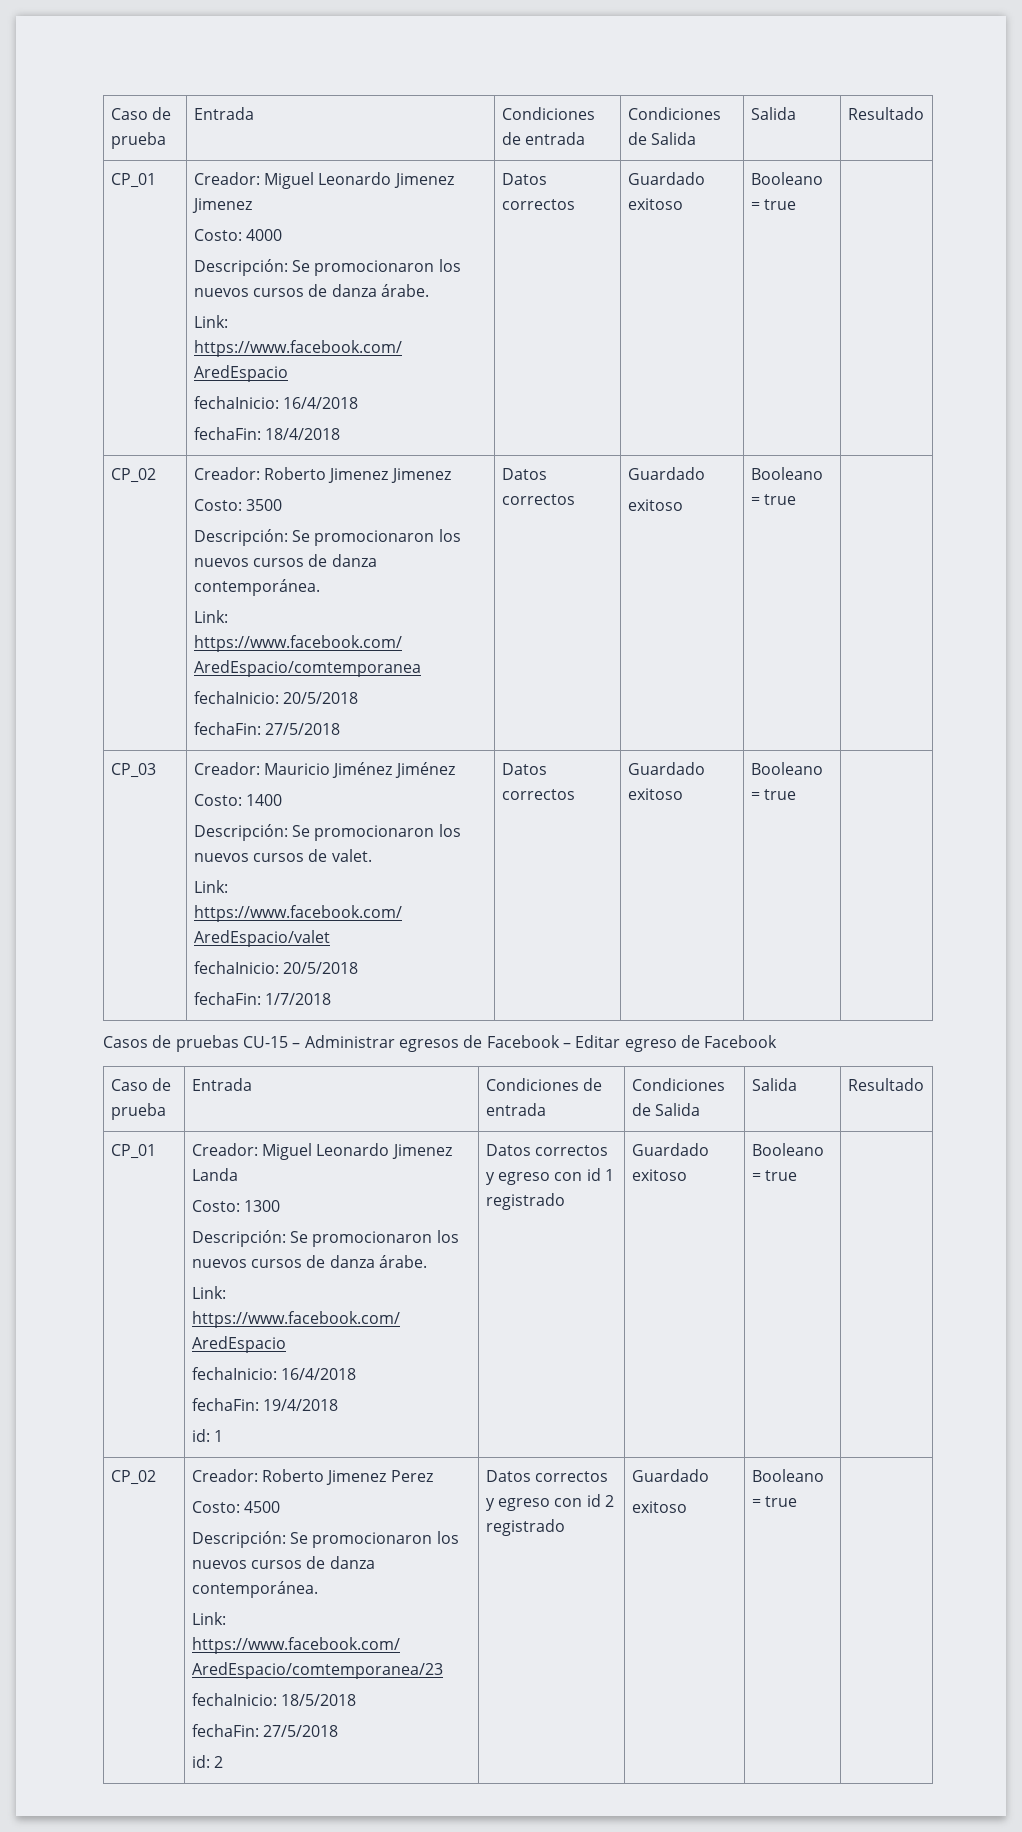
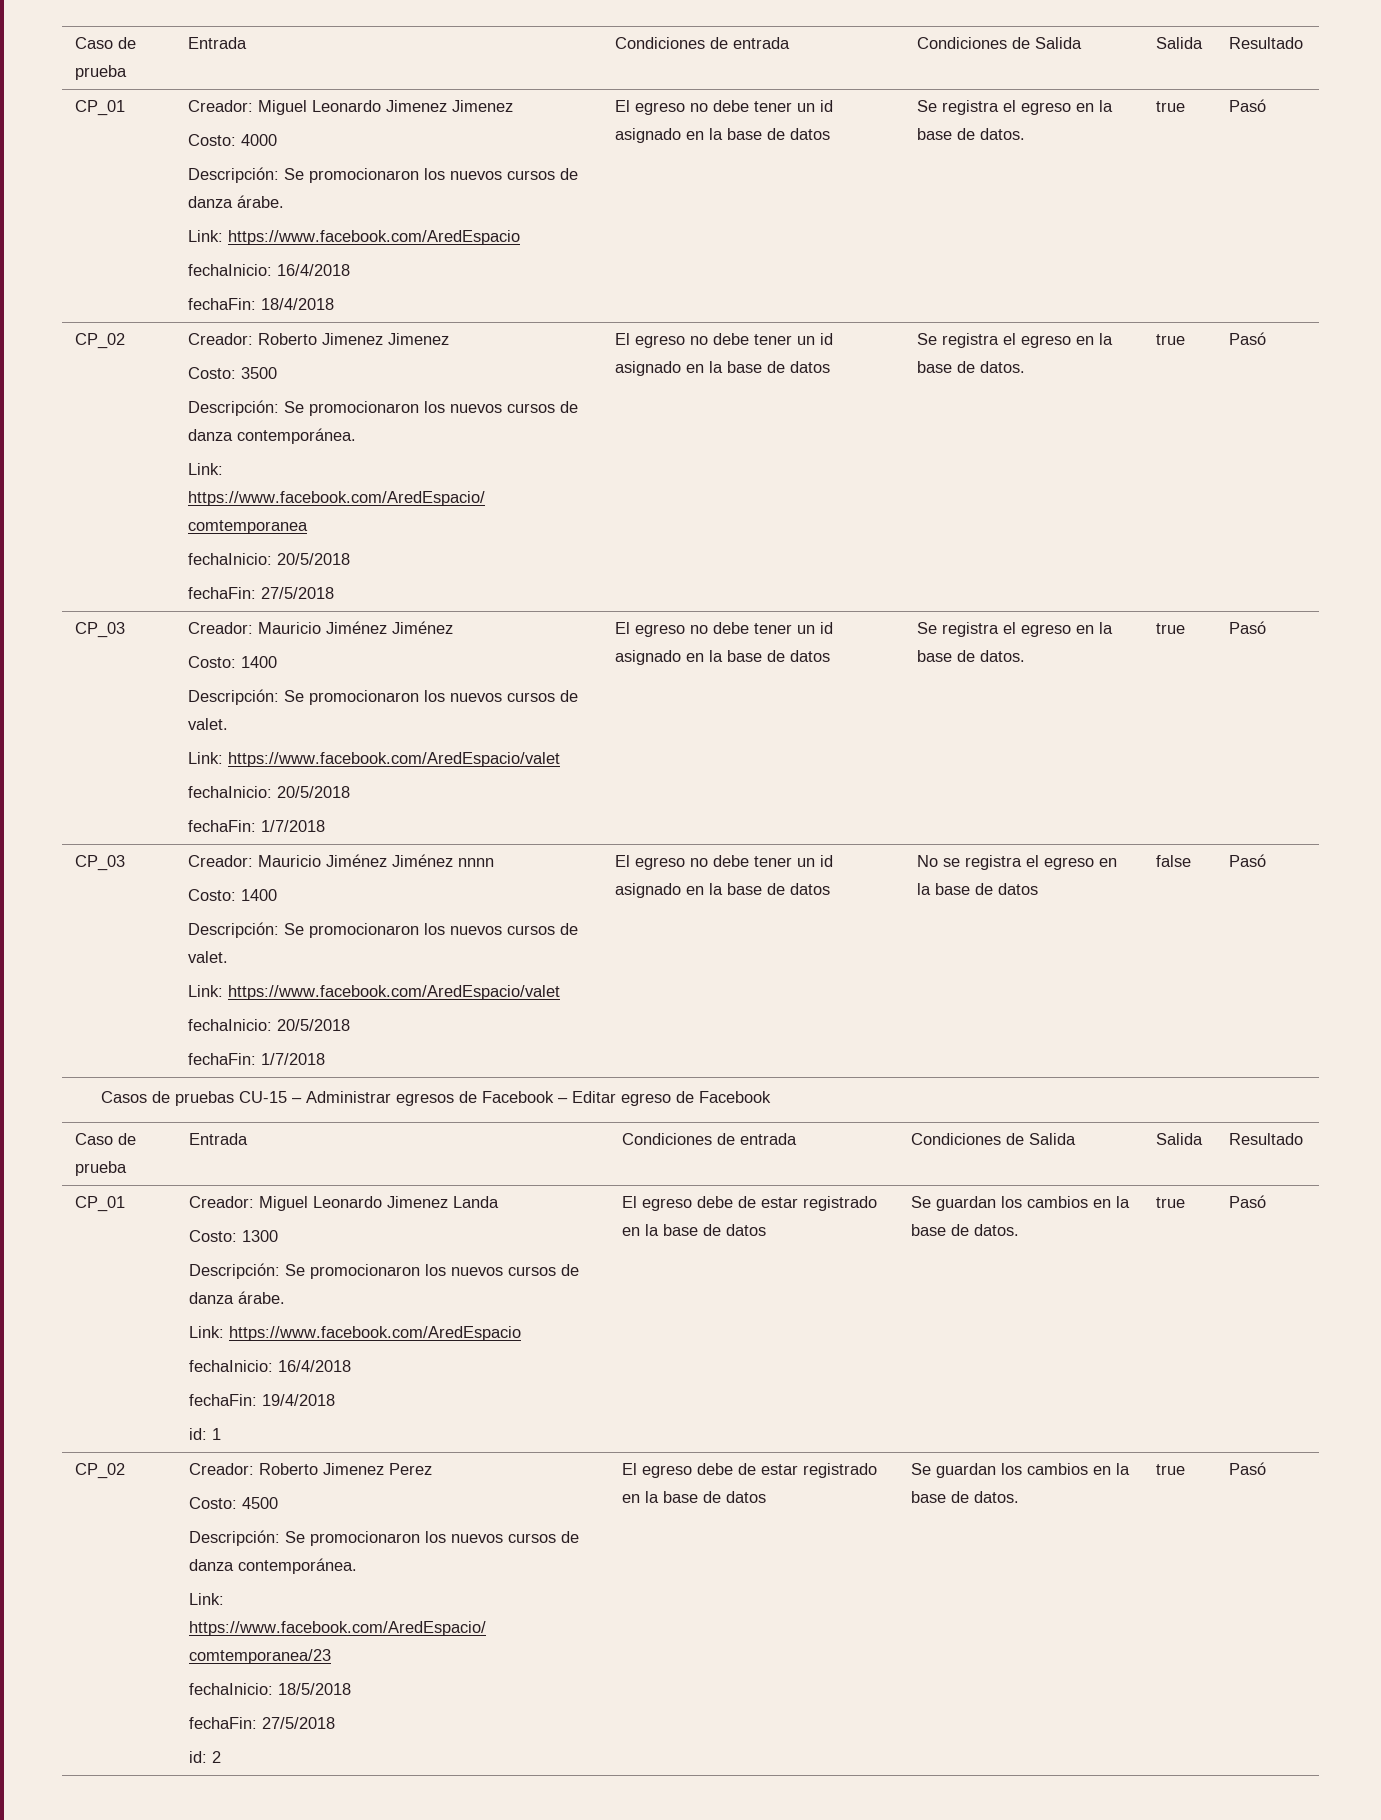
- fechaFin: 18/4/2018 | Datos correctos | Guardado exitoso | Booleano = true
+ fechaFin: 18/4/2018 | El egreso no debe tener un id asignado en la base de datos | Se registra el egreso en la base de datos. | true | Pasó
- fechaFin: 27/5/2018 | Datos correctos | Guardado
- exitoso | Booleano = true
+ fechaFin: 27/5/2018 | El egreso no debe tener un id asignado en la base de datos | Se registra el egreso en la base de datos. | true | Pasó
- fechaFin: 1/7/2018 | Datos correctos | Guardado exitoso | Booleano = true
+ fechaFin: 1/7/2018 | El egreso no debe tener un id asignado en la base de datos | Se registra el egreso en la base de datos. | true | Pasó
+ CP_03 | Creador: Mauricio Jiménez Jiménez nnnn
+ Costo: 1400
+ Descripción: Se promocionaron los nuevos cursos de valet.
+ Link: https://www.facebook.com/AredEspacio/valet
+ fechaInicio: 20/5/2018
+ fechaFin: 1/7/2018 | El egreso no debe tener un id asignado en la base de datos | No se registra el egreso en la base de datos | false | Pasó
- id: 1 | Datos correctos y egreso con id 1 registrado | Guardado exitoso | Booleano = true
+ id: 1 | El egreso debe de estar registrado en la base de datos | Se guardan los cambios en la base de datos. | true | Pasó
- id: 2 | Datos correctos y egreso con id 2 registrado | Guardado
- exitoso | Booleano = true
+ id: 2 | El egreso debe de estar registrado en la base de datos | Se guardan los cambios en la base de datos. | true | Pasó

